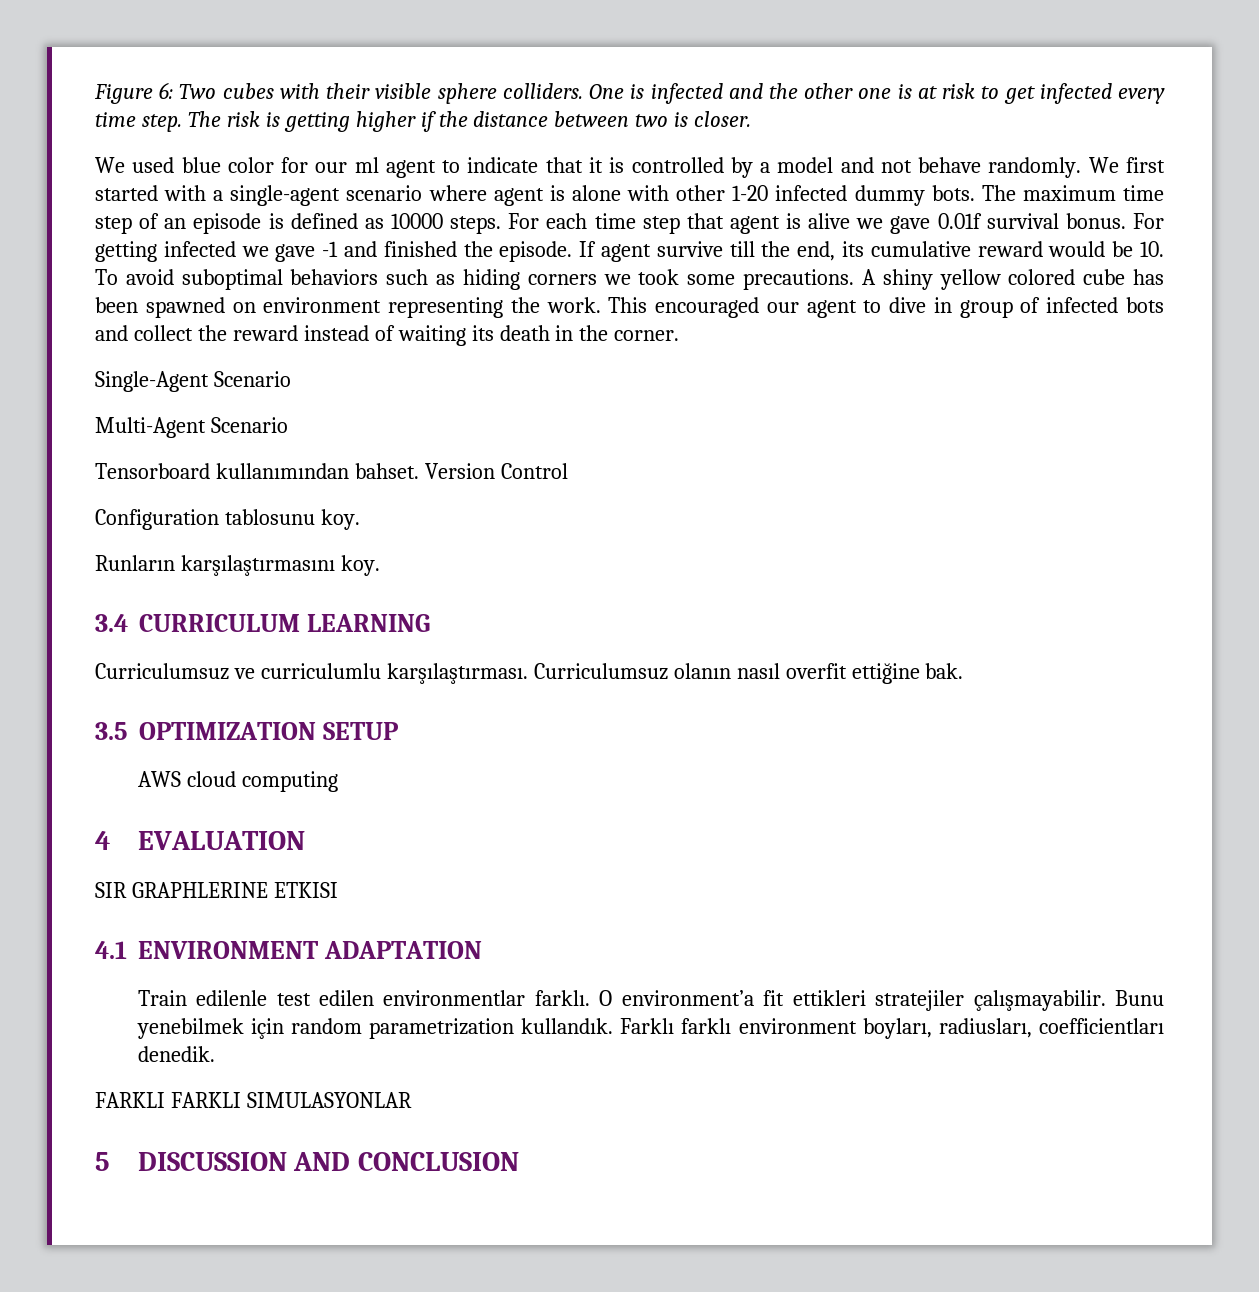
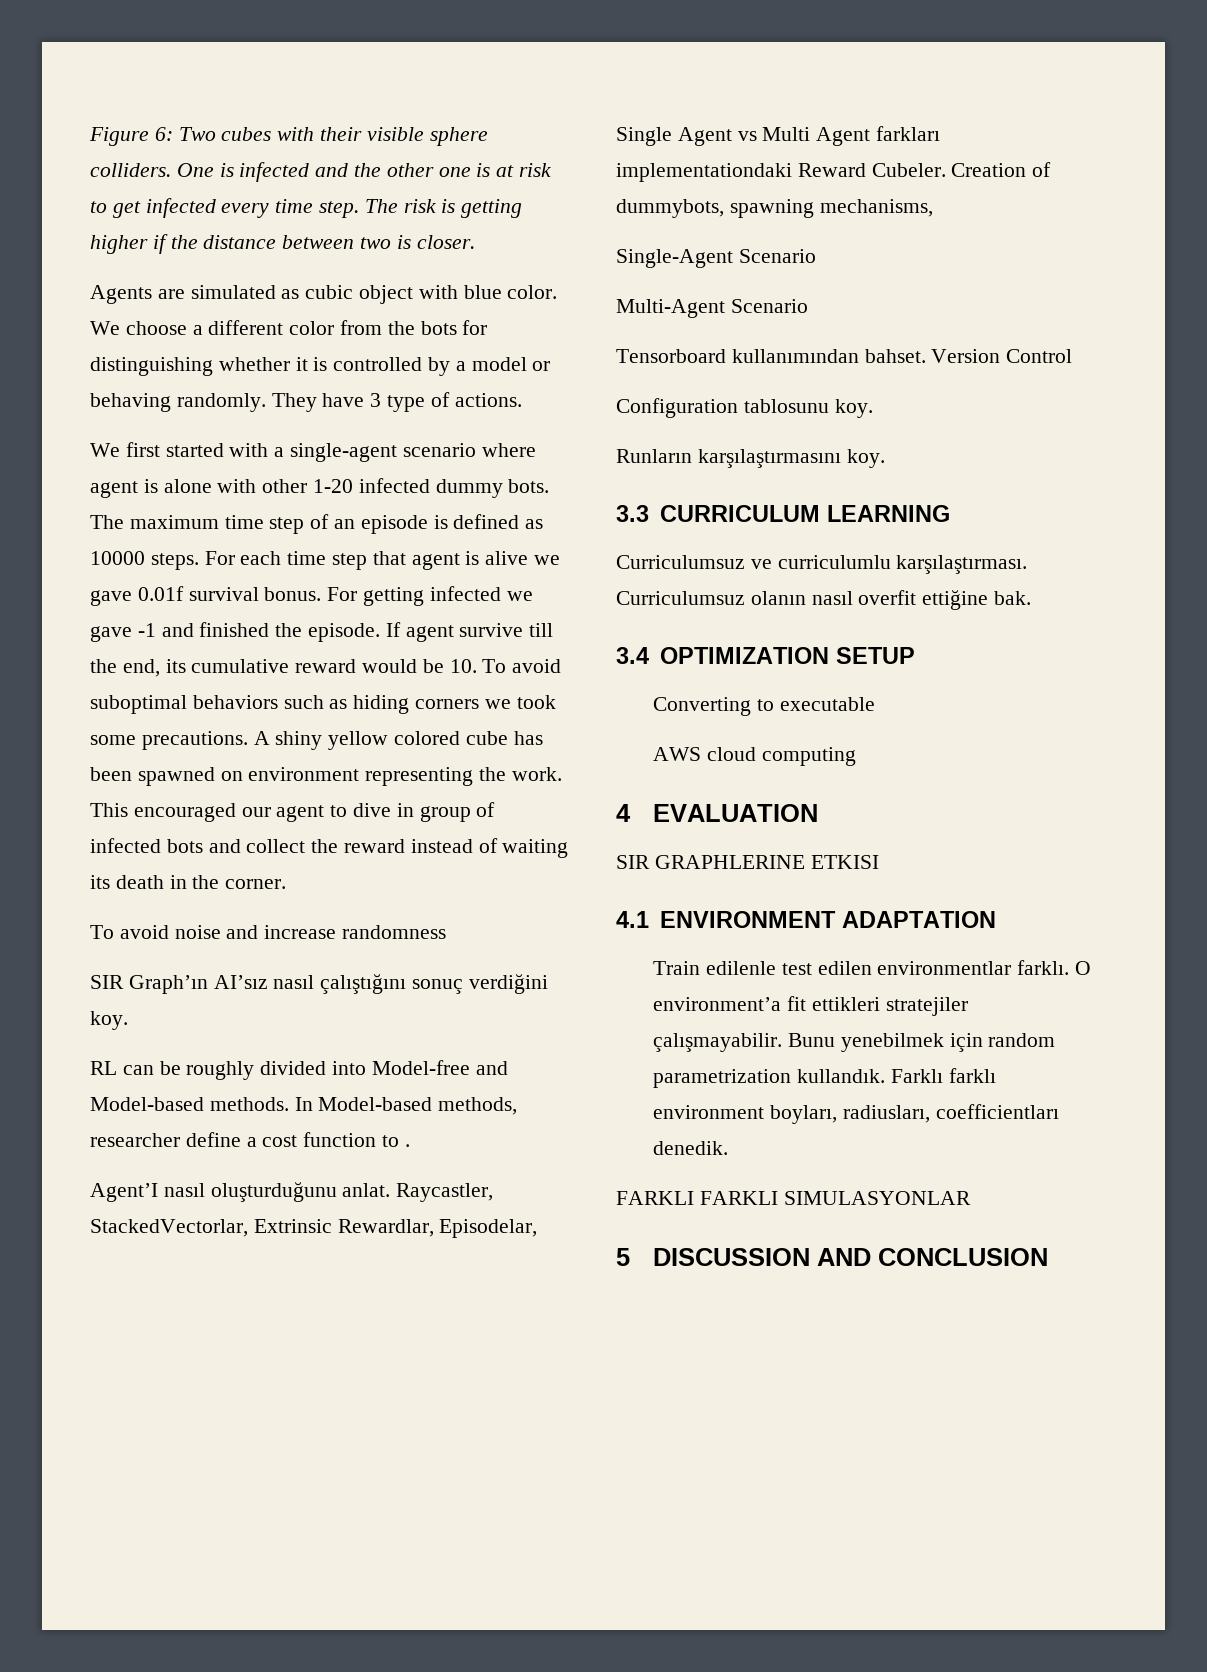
- We used blue color for our ml agent to indicate that it is controlled by a model and not behave randomly. We first started with a single-agent scenario where agent is alone with other 1-20 infected dummy bots.
+ Agents are simulated as cubic object with blue color. We choose a different color from the bots for distinguishing whether it is controlled by a model or behaving randomly. They have 3 type of actions.
+ We first started with a single-agent scenario where agent is alone with other 1-20 infected dummy bots.
+ To avoid noise and increase randomness
+ SIR Graph’ın AI’sız nasıl çalıştığını sonuç verdiğini koy.
+ RL can be roughly divided into Model-free and Model-based methods. In Model-based methods, researcher define a cost function to .
+ Agent’I nasıl oluşturduğunu anlat. Raycastler, StackedVectorlar, Extrinsic Rewardlar, Episodelar, Single Agent vs Multi Agent farkları implementationdaki Reward Cubeler. Creation of dummybots, spawning mechanisms,
- 3.4 CURRICULUM LEARNING
+ 3.3 CURRICULUM LEARNING
- 3.5 OPTIMIZATION SETUP
+ 3.4 OPTIMIZATION SETUP
+ Converting to executable

